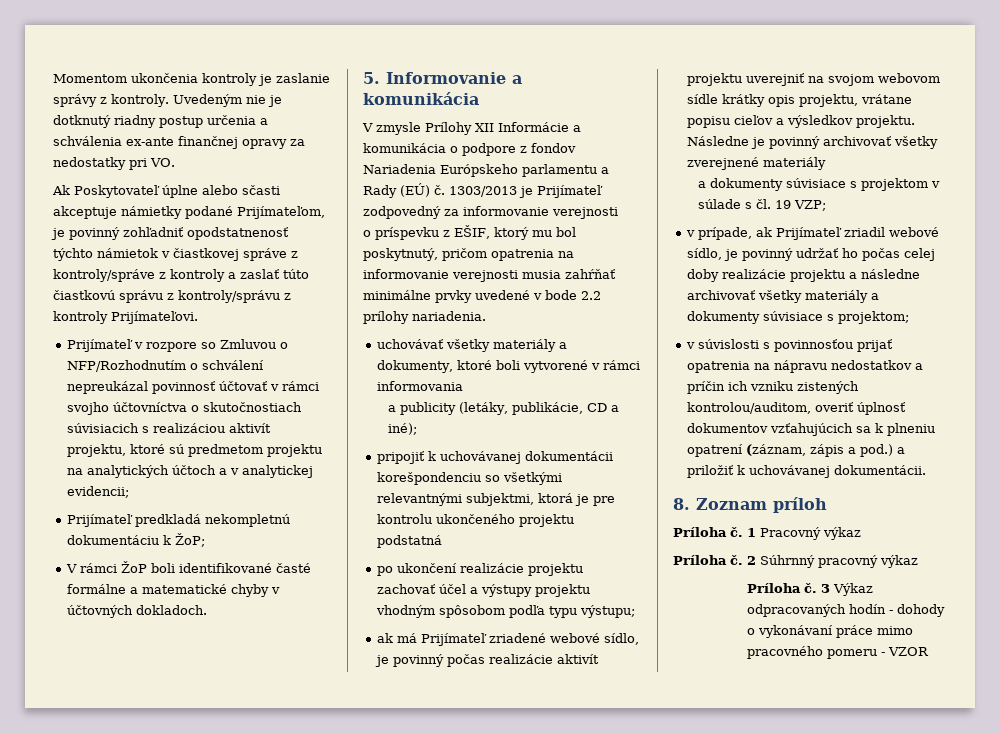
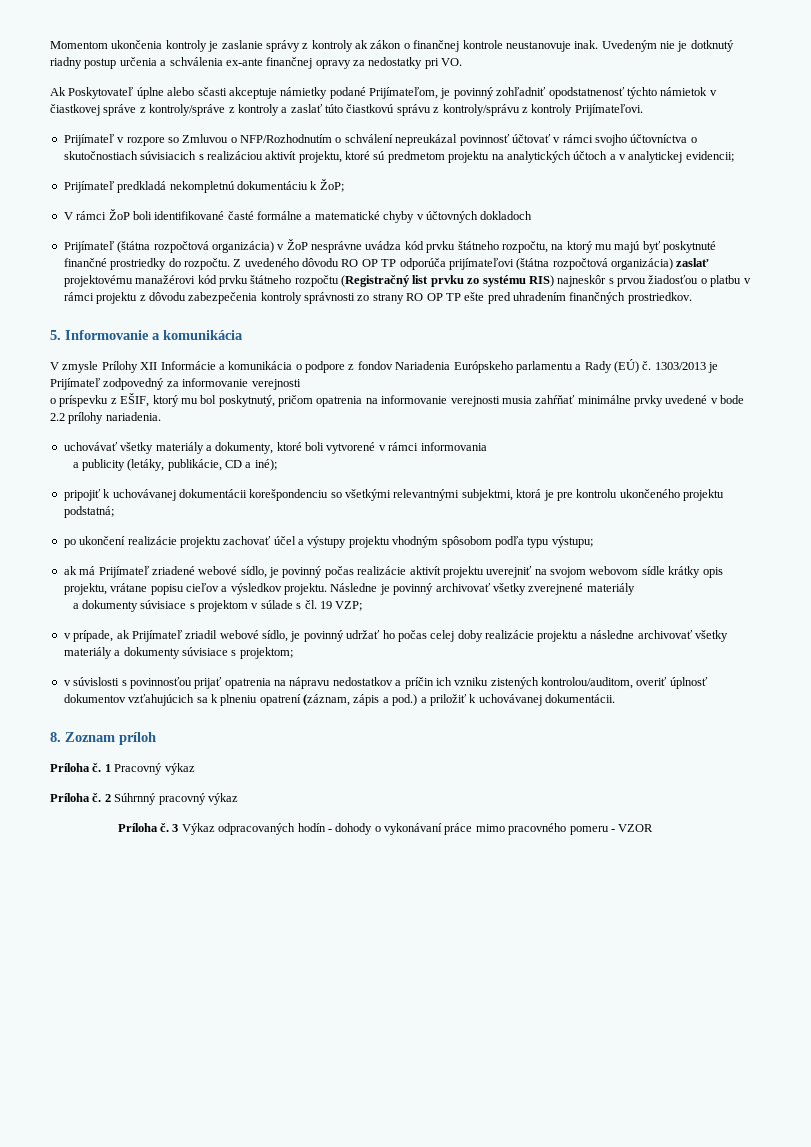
- Momentom ukončenia kontroly je zaslanie správy z kontroly.
+ Momentom ukončenia kontroly je zaslanie správy z kontroly ak zákon o finančnej kontrole neustanovuje inak.
- V rámci ŽoP boli identifikované časté formálne a matematické chyby v účtovných dokladoch.
+ V rámci ŽoP boli identifikované časté formálne a matematické chyby v účtovných dokladoch
+ Prijímateľ (štátna rozpočtová organizácia) v ŽoP nesprávne uvádza kód prvku štátneho rozpočtu, na ktorý mu majú byť poskytnuté finančné prostriedky do rozpočtu. Z uvedeného dôvodu RO OP TP odporúča prijímateľovi (štátna rozpočtová organizácia) zaslať projektovému manažérovi kód prvku štátneho rozpočtu (Registračný list prvku zo systému RIS) najneskôr s prvou žiadosťou o platbu v rámci projektu z dôvodu zabezpečenia kontroly správnosti zo strany RO OP TP ešte pred uhradením finančných prostriedkov.
- pripojiť k uchovávanej dokumentácii korešpondenciu so všetkými relevantnými subjektmi, ktorá je pre kontrolu ukončeného projektu podstatná
+ pripojiť k uchovávanej dokumentácii korešpondenciu so všetkými relevantnými subjektmi, ktorá je pre kontrolu ukončeného projektu podstatná;

